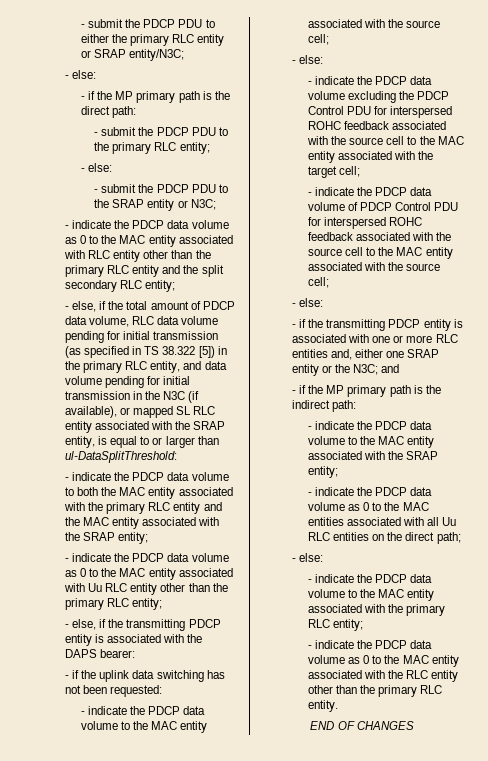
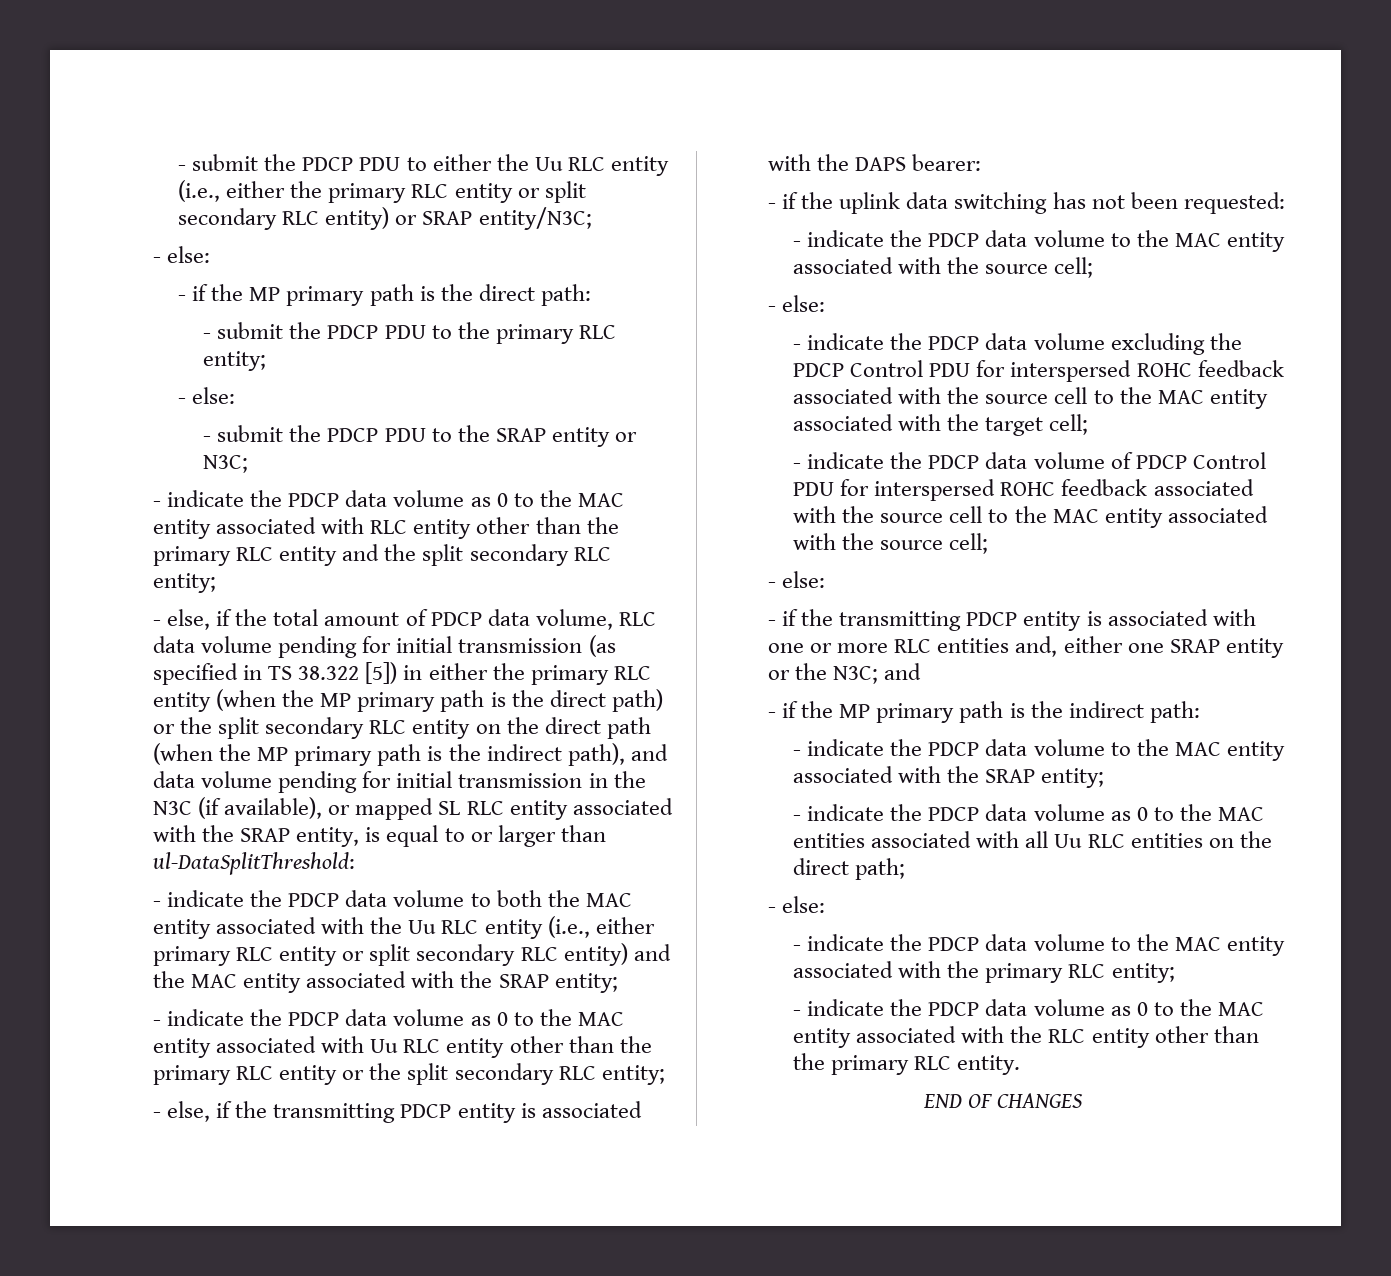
- - submit the PDCP PDU to either the primary RLC entity or SRAP entity/N3C;
+ - submit the PDCP PDU to either the Uu RLC entity (i.e., either the primary RLC entity or split secondary RLC entity) or SRAP entity/N3C;
- - else, if the total amount of PDCP data volume, RLC data volume pending for initial transmission (as specified in TS 38.322 [5]) in the primary RLC entity, and data volume pending for initial transmission in the N3C (if available), or mapped SL RLC entity associated with the SRAP entity, is equal to or larger than ul-DataSplitThreshold:
+ - else, if the total amount of PDCP data volume, RLC data volume pending for initial transmission (as specified in TS 38.322 [5]) in either the primary RLC entity (when the MP primary path is the direct path) or the split secondary RLC entity on the direct path (when the MP primary path is the indirect path), and data volume pending for initial transmission in the N3C (if available), or mapped SL RLC entity associated with the SRAP entity, is equal to or larger than ul-DataSplitThreshold:
- - indicate the PDCP data volume to both the MAC entity associated with the primary RLC entity and the MAC entity associated with the SRAP entity;
+ - indicate the PDCP data volume to both the MAC entity associated with the Uu RLC entity (i.e., either primary RLC entity or split secondary RLC entity) and the MAC entity associated with the SRAP entity;
- - indicate the PDCP data volume as 0 to the MAC entity associated with Uu RLC entity other than the primary RLC entity;
+ - indicate the PDCP data volume as 0 to the MAC entity associated with Uu RLC entity other than the primary RLC entity or the split secondary RLC entity;

